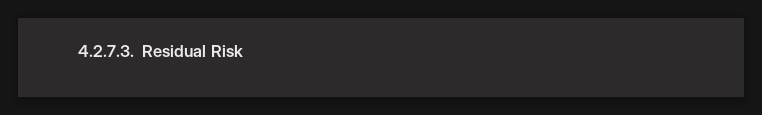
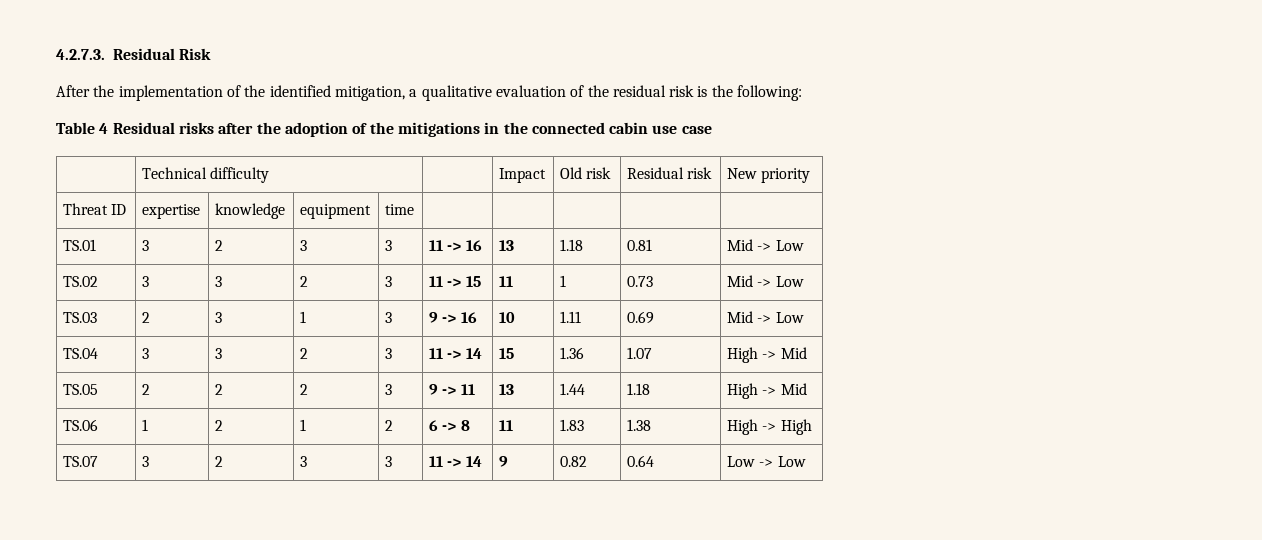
+ After the implementation of the identified mitigation, a qualitative evaluation of the residual risk is the following:
+ Table 4 Residual risks after the adoption of the mitigations in the connected cabin use case
+ | Technical difficulty | | Impact | Old risk | Residual risk | New priority
+ Threat ID | expertise | knowledge | equipment | time | | | | |
+ TS.01 | 3 | 2 | 3 | 3 | 11 -> 16 | 13 | 1.18 | 0.81 | Mid -> Low
+ TS.02 | 3 | 3 | 2 | 3 | 11 -> 15 | 11 | 1 | 0.73 | Mid -> Low
+ TS.03 | 2 | 3 | 1 | 3 | 9 -> 16 | 10 | 1.11 | 0.69 | Mid -> Low
+ TS.04 | 3 | 3 | 2 | 3 | 11 -> 14 | 15 | 1.36 | 1.07 | High -> Mid
+ TS.05 | 2 | 2 | 2 | 3 | 9 -> 11 | 13 | 1.44 | 1.18 | High -> Mid
+ TS.06 | 1 | 2 | 1 | 2 | 6 -> 8 | 11 | 1.83 | 1.38 | High -> High
+ TS.07 | 3 | 2 | 3 | 3 | 11 -> 14 | 9 | 0.82 | 0.64 | Low -> Low

